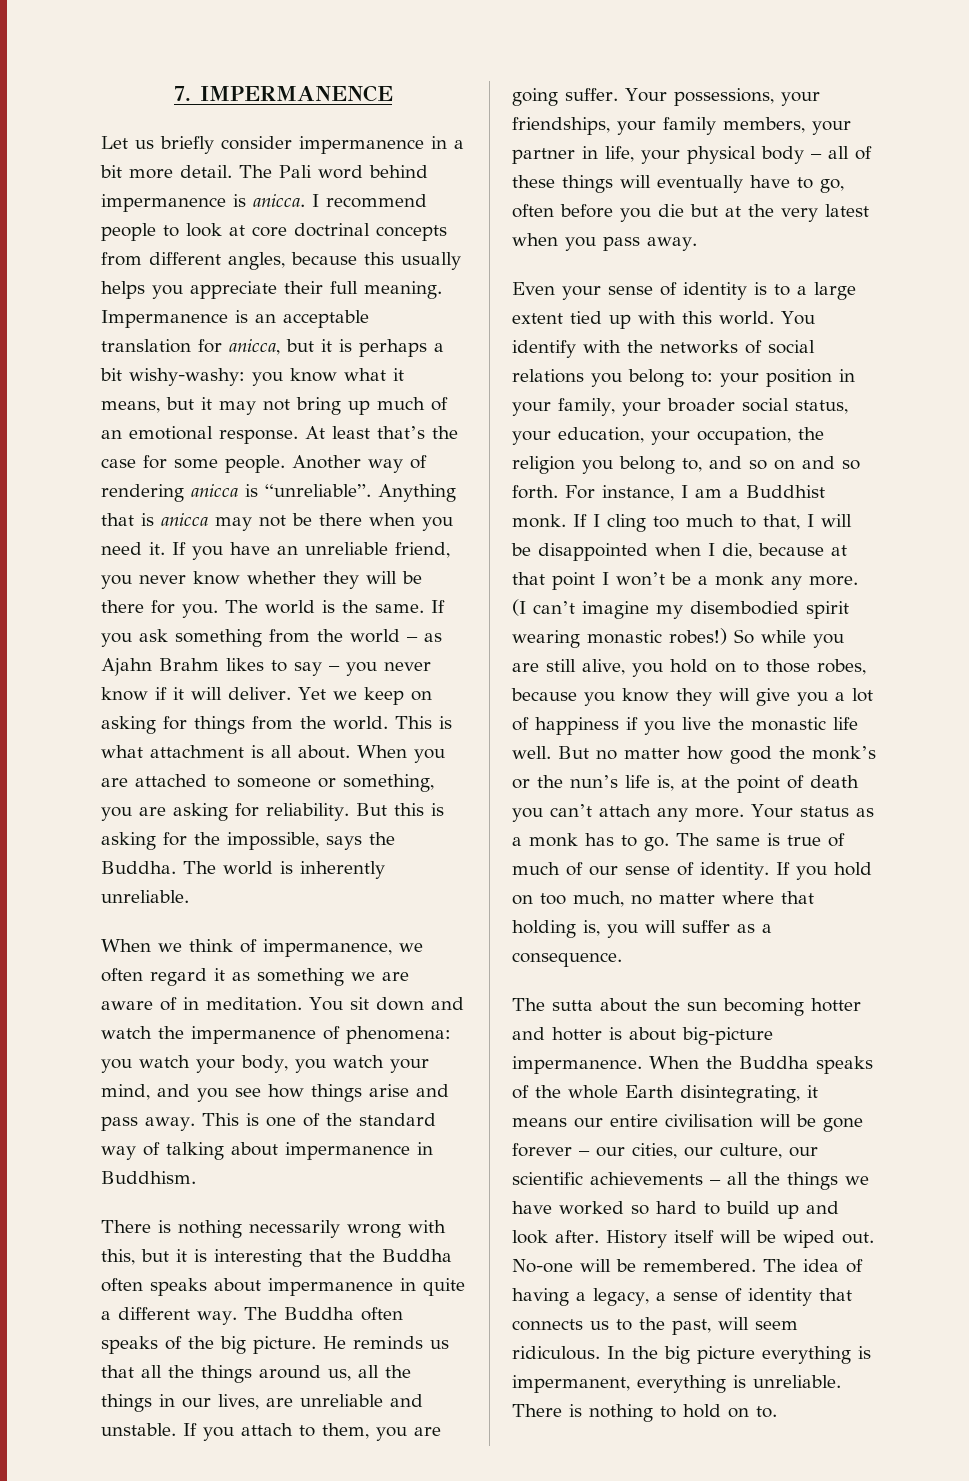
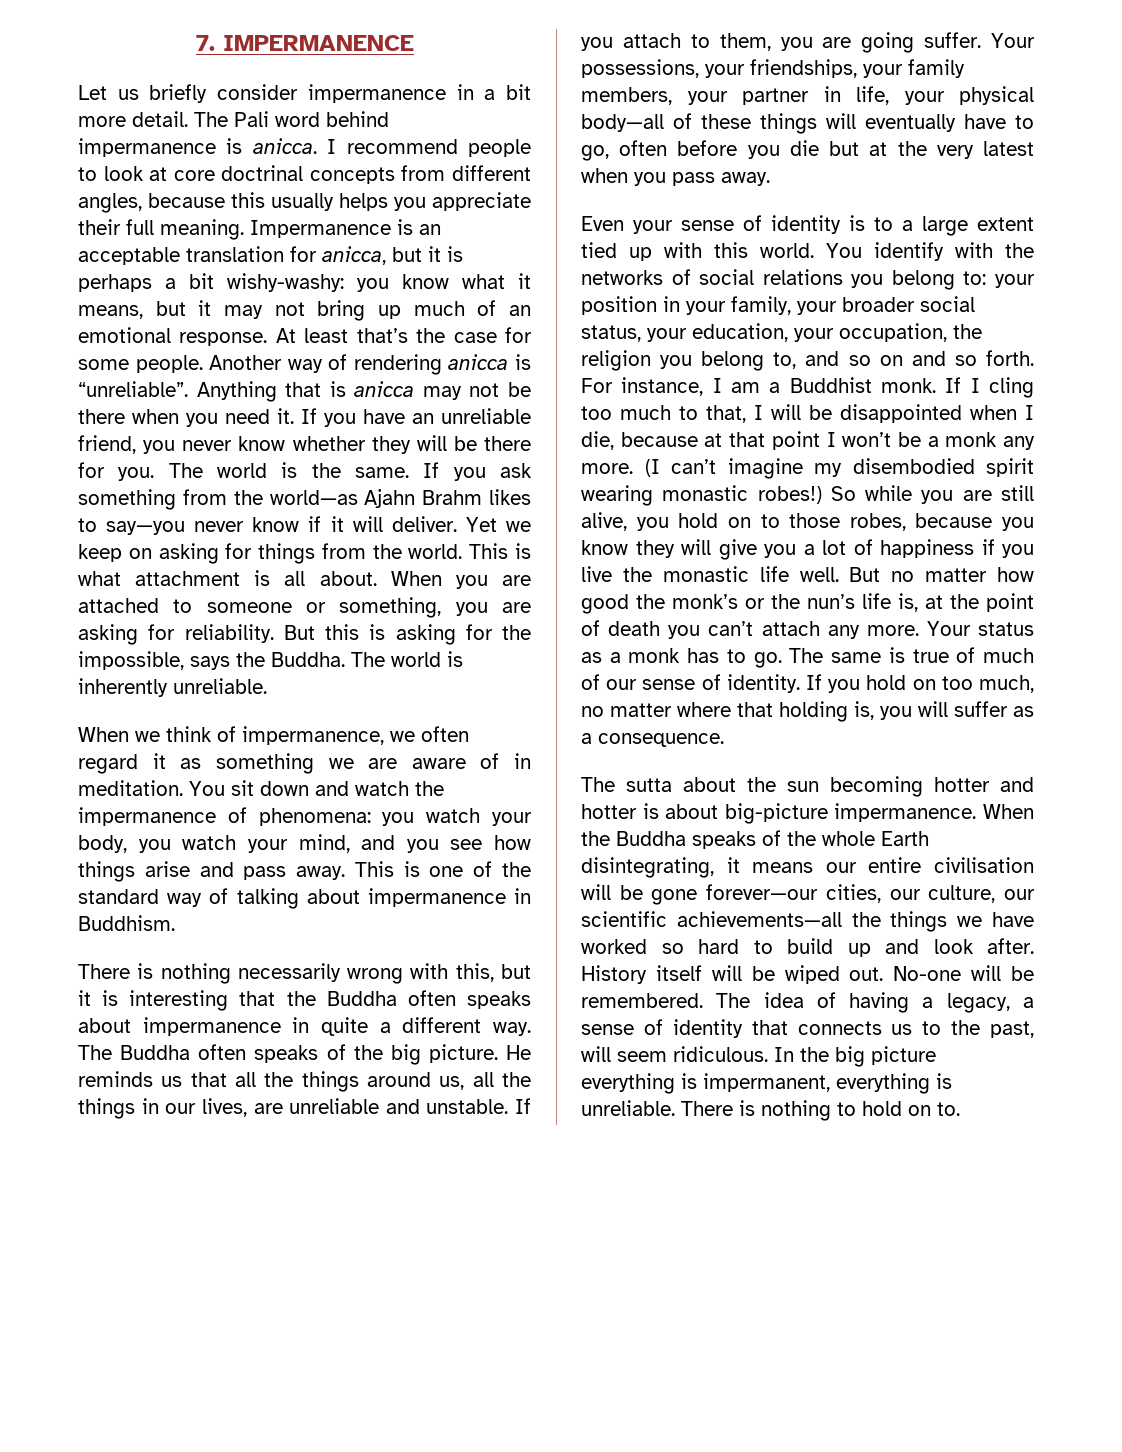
- If you ask something from the world – as Ajahn Brahm likes to say – you never know if it will deliver.
+ If you ask something from the world—as Ajahn Brahm likes to say—you never know if it will deliver.
- Your possessions, your friendships, your family members, your partner in life, your physical body – all of these things will eventually have to go, often before you die but at the very latest when you pass away.
+ Your possessions, your friendships, your family members, your partner in life, your physical body—all of these things will eventually have to go, often before you die but at the very latest when you pass away.
- When the Buddha speaks of the whole Earth disintegrating, it means our entire civilisation will be gone forever – our cities, our culture, our scientific achievements – all the things we have worked so hard to build up and look after.
+ When the Buddha speaks of the whole Earth disintegrating, it means our entire civilisation will be gone forever—our cities, our culture, our scientific achievements—all the things we have worked so hard to build up and look after.

